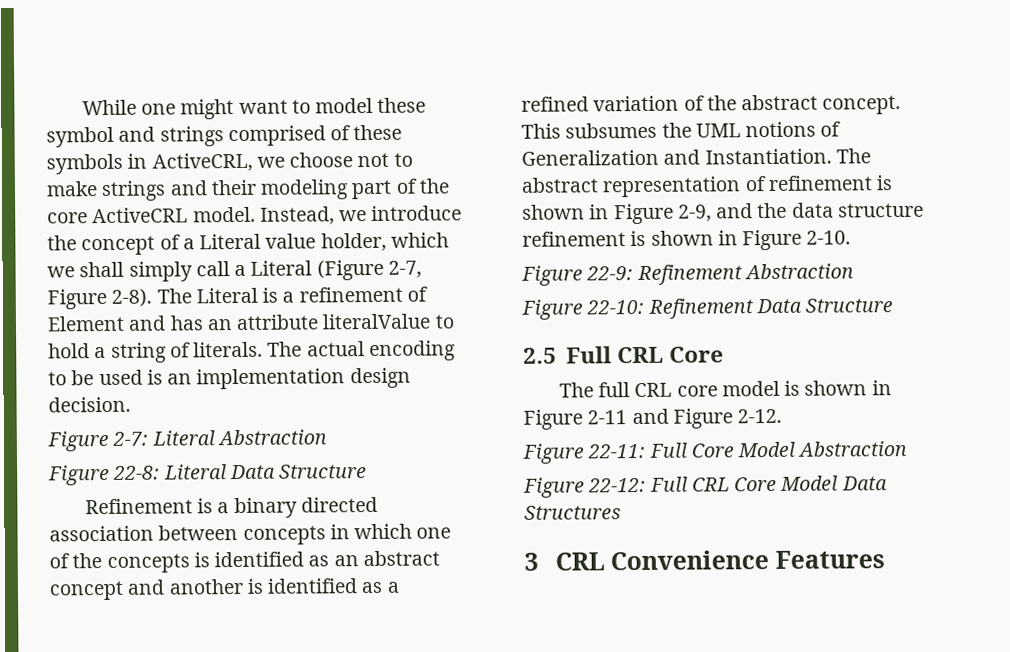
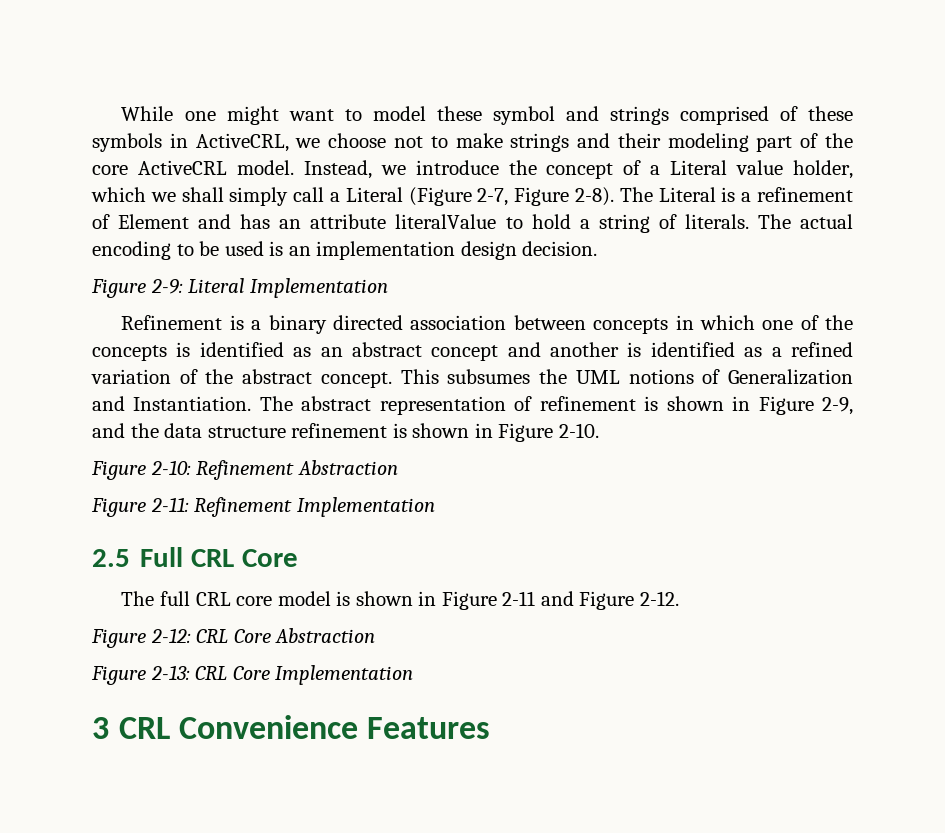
- Figure 2-7: Literal Abstraction
- Figure 22-8: Literal Data Structure
+ Figure 2-9: Literal Implementation
- Figure 22-9: Refinement Abstraction
+ Figure 2-10: Refinement Abstraction
- Figure 22-10: Refinement Data Structure
+ Figure 2-11: Refinement Implementation
- Figure 22-11: Full Core Model Abstraction
- Figure 22-12: Full CRL Core Model Data Structures
+ Figure 2-12: CRL Core Abstraction
+ Figure 2-13: CRL Core Implementation

